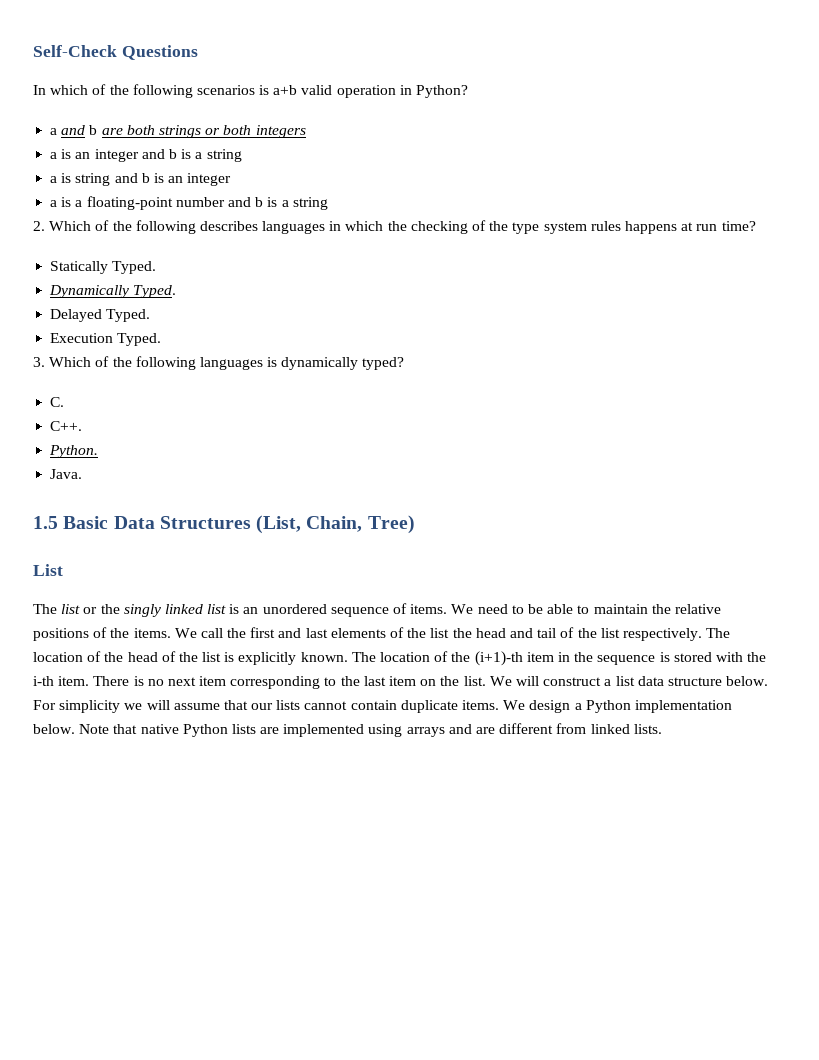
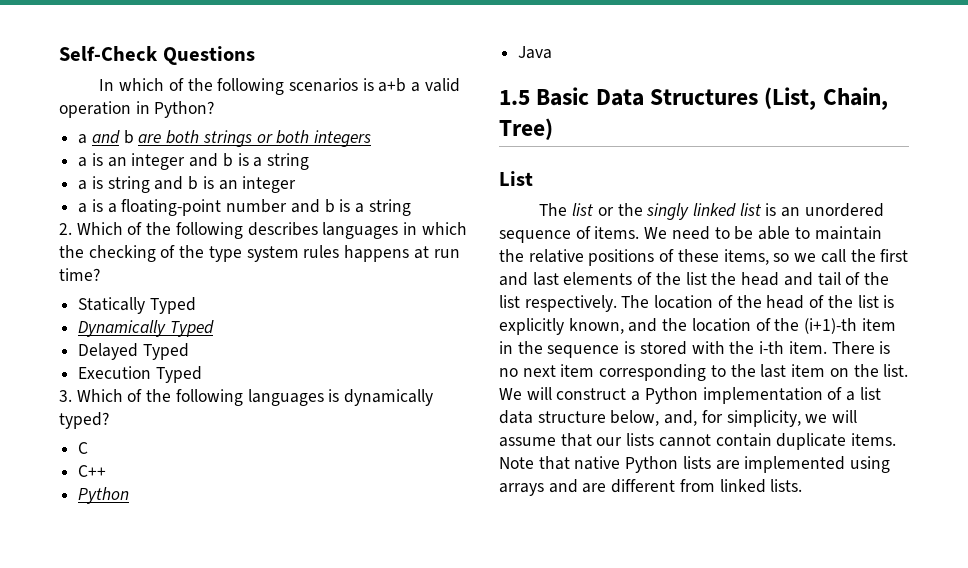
- In which of the following scenarios is a+b valid operation in Python?
+ In which of the following scenarios is a+b a valid operation in Python?
- Statically Typed.
+ Statically Typed
- Dynamically Typed.
+ Dynamically Typed
- Delayed Typed.
+ Delayed Typed
- Execution Typed.
+ Execution Typed
- C.
- C++.
- Python.
- Java.
+ C
+ C++
+ Python
+ Java
- We need to be able to maintain the relative positions of the items. We call the first and last elements of the list the head and tail of the list respectively.
+ We need to be able to maintain the relative positions of these items, so we call the first and last elements of the list the head and tail of the list respectively.
- The location of the head of the list is explicitly known. The location of the (i+1)-th item in the sequence is stored with the i-th item.
+ The location of the head of the list is explicitly known, and the location of the (i+1)-th item in the sequence is stored with the i-th item.
- We will construct a list data structure below. For simplicity we will assume that our lists cannot contain duplicate items.
+ We will construct a Python implementation of a list data structure below, and, for simplicity, we will assume that our lists cannot contain duplicate items.
- We design a Python implementation below.

